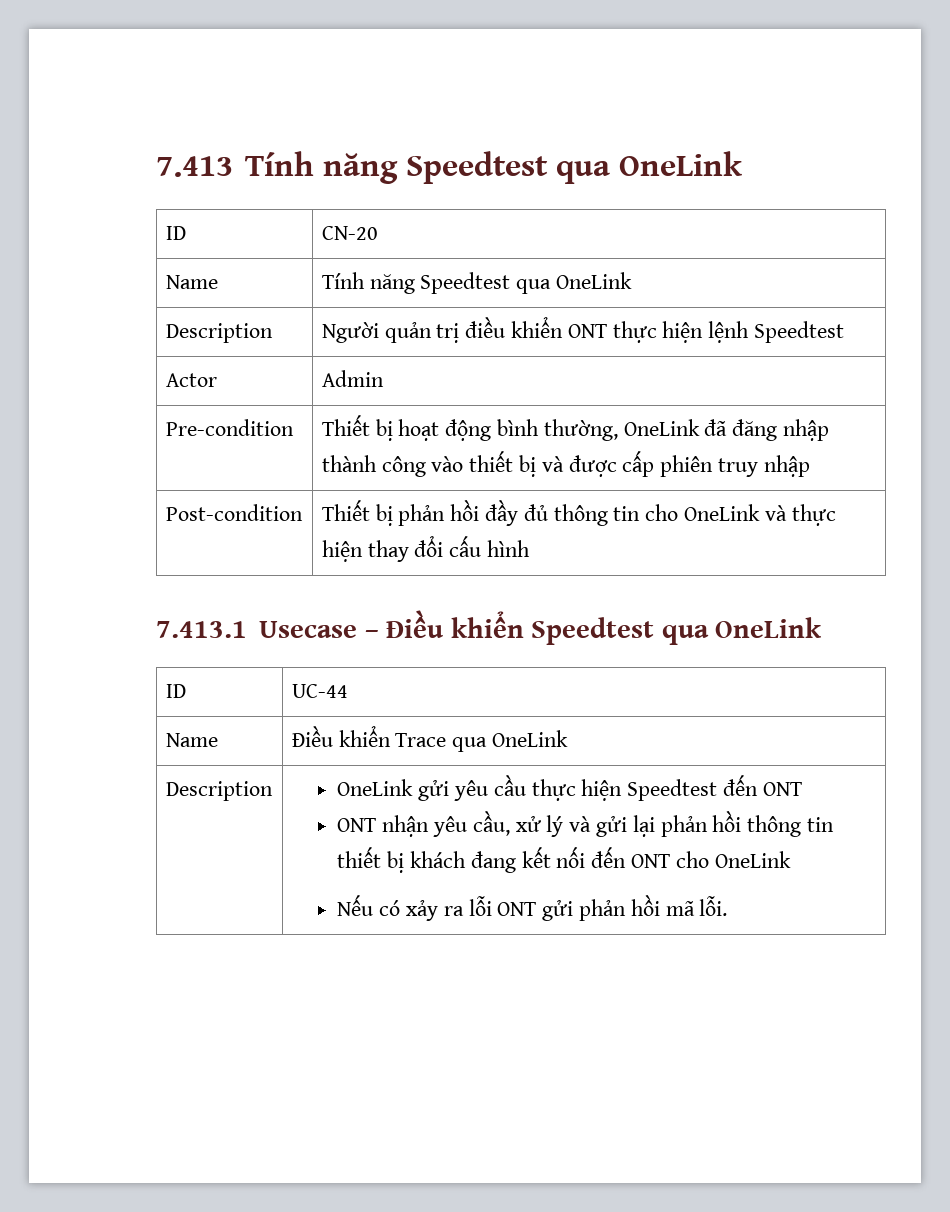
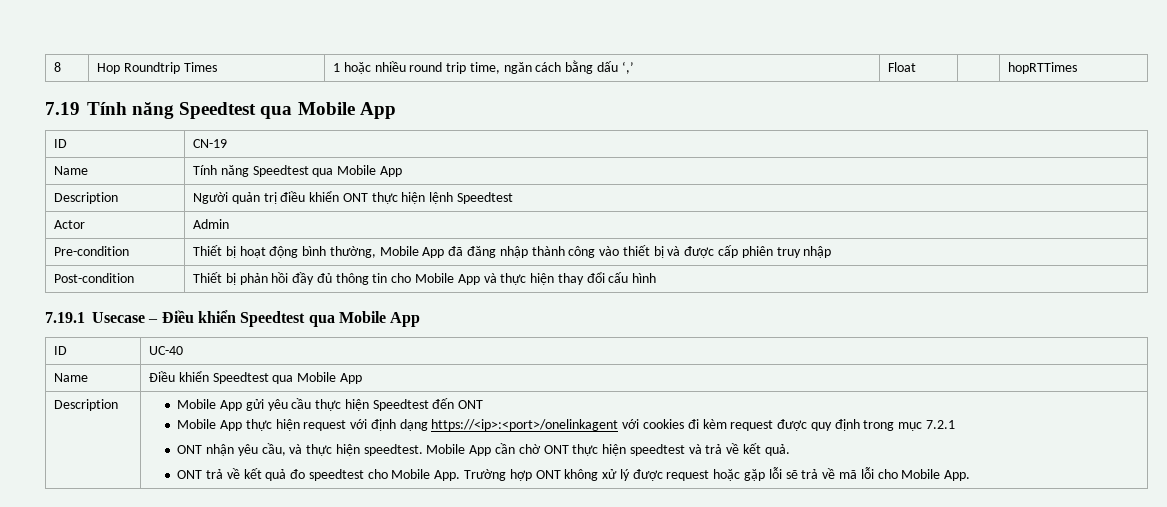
- 7.413 Tính năng Speedtest qua OneLink
- ID | CN-20
+ 8 | Hop Roundtrip Times | 1 hoặc nhiều round trip time, ngăn cách bằng dấu ‘,’ | Float | | hopRTTimes
+ 7.19 Tính năng Speedtest qua Mobile App
+ ID | CN-19
- Name | Tính năng Speedtest qua OneLink
+ Name | Tính năng Speedtest qua Mobile App
- Pre-condition | Thiết bị hoạt động bình thường, OneLink đã đăng nhập thành công vào thiết bị và được cấp phiên truy nhập
+ Pre-condition | Thiết bị hoạt động bình thường, Mobile App đã đăng nhập thành công vào thiết bị và được cấp phiên truy nhập
- Post-condition | Thiết bị phản hồi đầy đủ thông tin cho OneLink và thực hiện thay đổi cấu hình
+ Post-condition | Thiết bị phản hồi đầy đủ thông tin cho Mobile App và thực hiện thay đổi cấu hình
- 7.413.1 Usecase – Điều khiển Speedtest qua OneLink
- ID | UC-44
+ 7.19.1 Usecase – Điều khiển Speedtest qua Mobile App
+ ID | UC-40
- Name | Điều khiển Trace qua OneLink
- Description | OneLink gửi yêu cầu thực hiện Speedtest đến ONT
+ Name | Điều khiển Speedtest qua Mobile App
+ Description | Mobile App gửi yêu cầu thực hiện Speedtest đến ONT
- ONT nhận yêu cầu, xử lý và gửi lại phản hồi thông tin thiết bị khách đang kết nối đến ONT cho OneLink
- Nếu có xảy ra lỗi ONT gửi phản hồi mã lỗi.
+ Mobile App thực hiện request với định dạng https://<ip>:<port>/onelinkagent với cookies đi kèm request được quy định trong mục 7.2.1
+ ONT nhận yêu cầu, và thực hiện speedtest. Mobile App cần chờ ONT thực hiện speedtest và trả về kết quả.
+ ONT trả về kết quả đo speedtest cho Mobile App. Trường hợp ONT không xử lý được request hoặc gặp lỗi sẽ trả về mã lỗi cho Mobile App.

